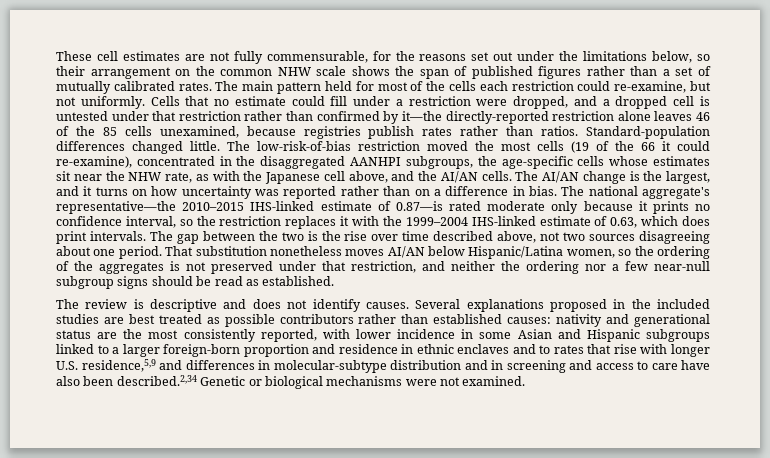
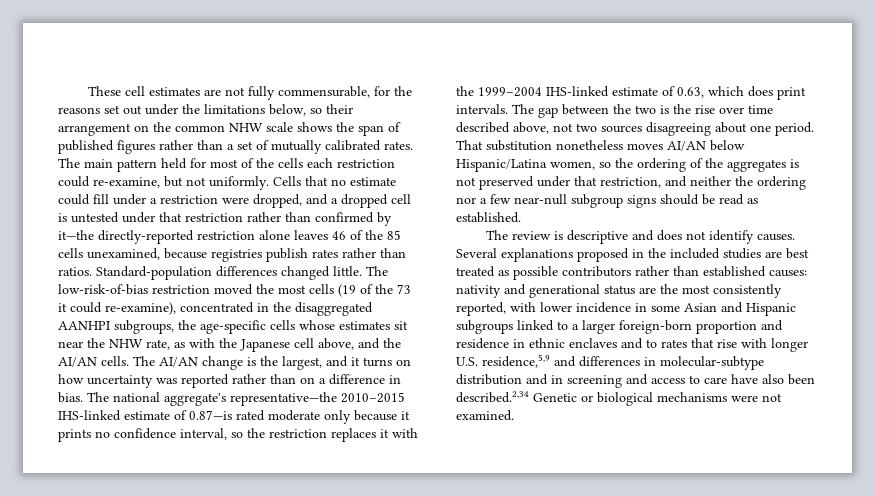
- The low-risk-of-bias restriction moved the most cells (19 of the 66 it could re-examine), concentrated in the disaggregated AANHPI subgroups, the age-specific cells whose estimates sit near the NHW rate, as with the Japanese cell above, and the AI/AN cells.
+ The low-risk-of-bias restriction moved the most cells (19 of the 73 it could re-examine), concentrated in the disaggregated AANHPI subgroups, the age-specific cells whose estimates sit near the NHW rate, as with the Japanese cell above, and the AI/AN cells.

